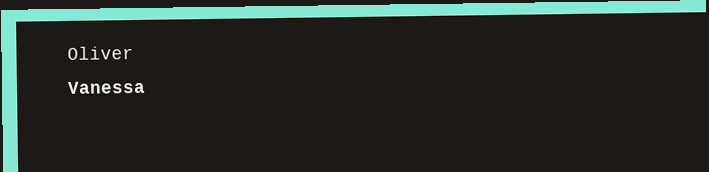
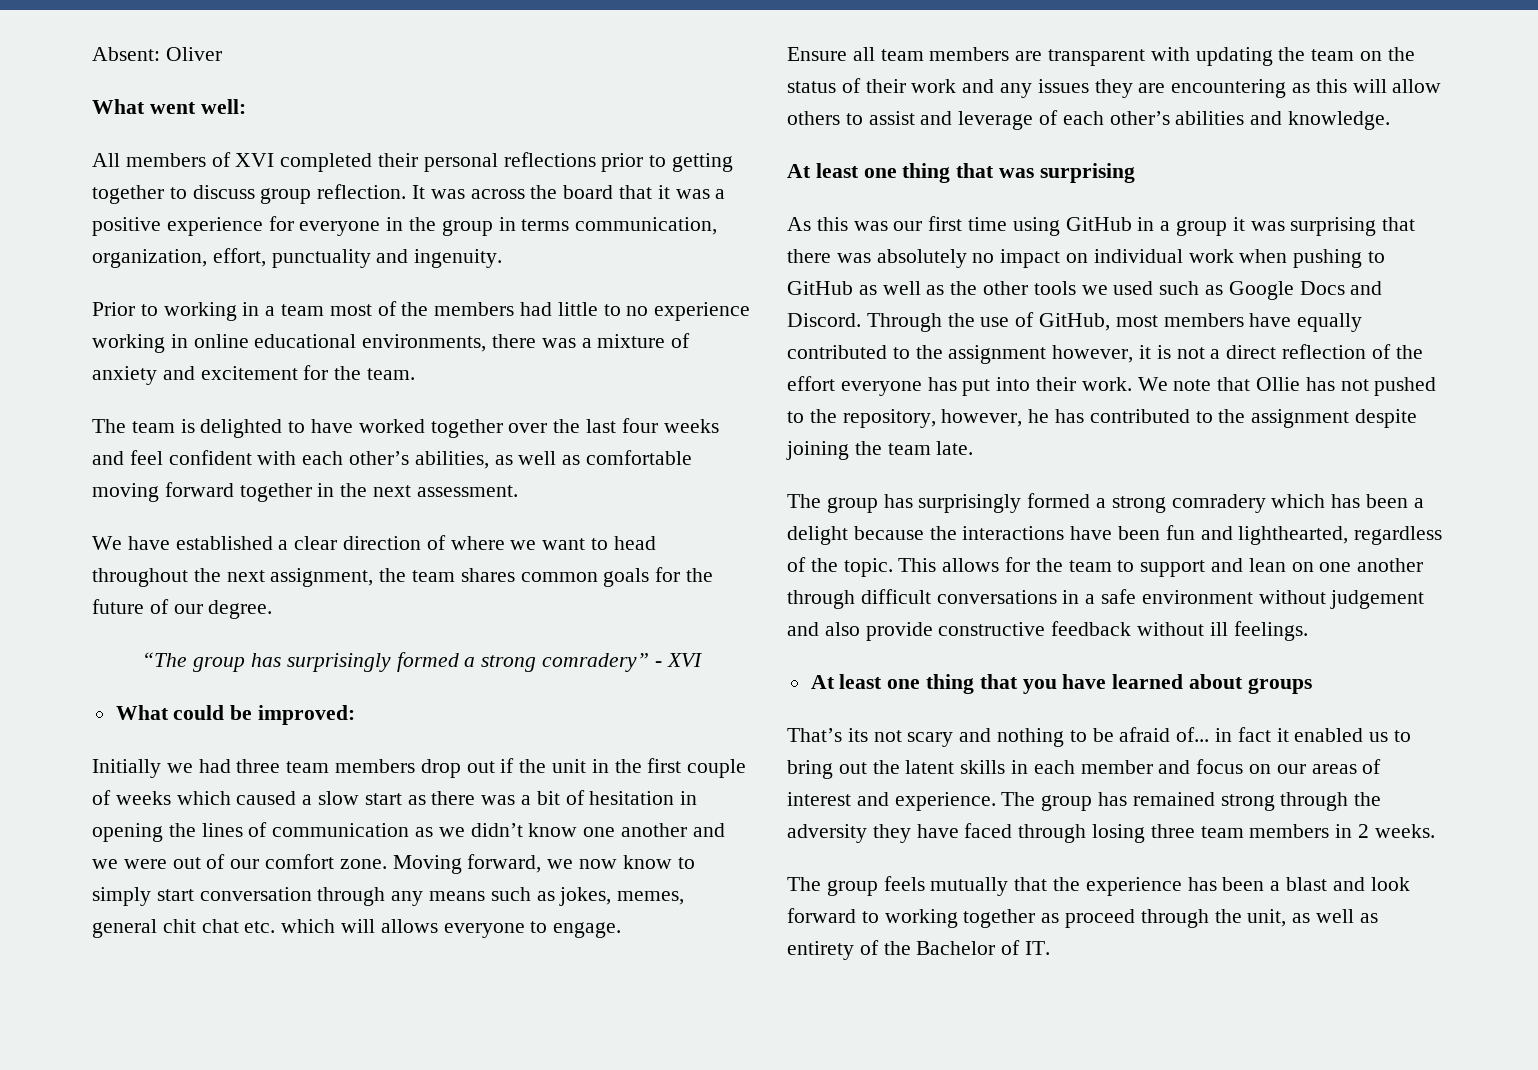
- Oliver
+ Absent: Oliver
- Vanessa
+ What went well:
+ All members of XVI completed their personal reflections prior to getting together to discuss group reflection. It was across the board that it was a positive experience for everyone in the group in terms communication, organization, effort, punctuality and ingenuity.
+ Prior to working in a team most of the members had little to no experience working in online educational environments, there was a mixture of anxiety and excitement for the team.
+ The team is delighted to have worked together over the last four weeks and feel confident with each other’s abilities, as well as comfortable moving forward together in the next assessment.
+ We have established a clear direction of where we want to head throughout the next assignment, the team shares common goals for the future of our degree.
+ “The group has surprisingly formed a strong comradery” - XVI
+ What could be improved:
+ Initially we had three team members drop out if the unit in the first couple of weeks which caused a slow start as there was a bit of hesitation in opening the lines of communication as we didn’t know one another and we were out of our comfort zone. Moving forward, we now know to simply start conversation through any means such as jokes, memes, general chit chat etc. which will allows everyone to engage.
+ Ensure all team members are transparent with updating the team on the status of their work and any issues they are encountering as this will allow others to assist and leverage of each other’s abilities and knowledge.
+ At least one thing that was surprising
+ As this was our first time using GitHub in a group it was surprising that there was absolutely no impact on individual work when pushing to GitHub as well as the other tools we used such as Google Docs and Discord. Through the use of GitHub, most members have equally contributed to the assignment however, it is not a direct reflection of the effort everyone has put into their work. We note that Ollie has not pushed to the repository, however, he has contributed to the assignment despite joining the team late.
+ The group has surprisingly formed a strong comradery which has been a delight because the interactions have been fun and lighthearted, regardless of the topic. This allows for the team to support and lean on one another through difficult conversations in a safe environment without judgement and also provide constructive feedback without ill feelings.
+ At least one thing that you have learned about groups
+ That’s its not scary and nothing to be afraid of... in fact it enabled us to bring out the latent skills in each member and focus on our areas of interest and experience. The group has remained strong through the adversity they have faced through losing three team members in 2 weeks.
+ The group feels mutually that the experience has been a blast and look forward to working together as proceed through the unit, as well as entirety of the Bachelor of IT.

